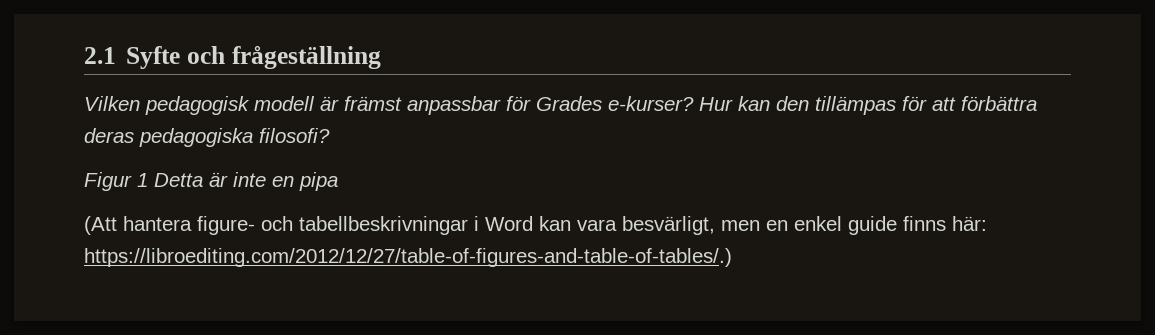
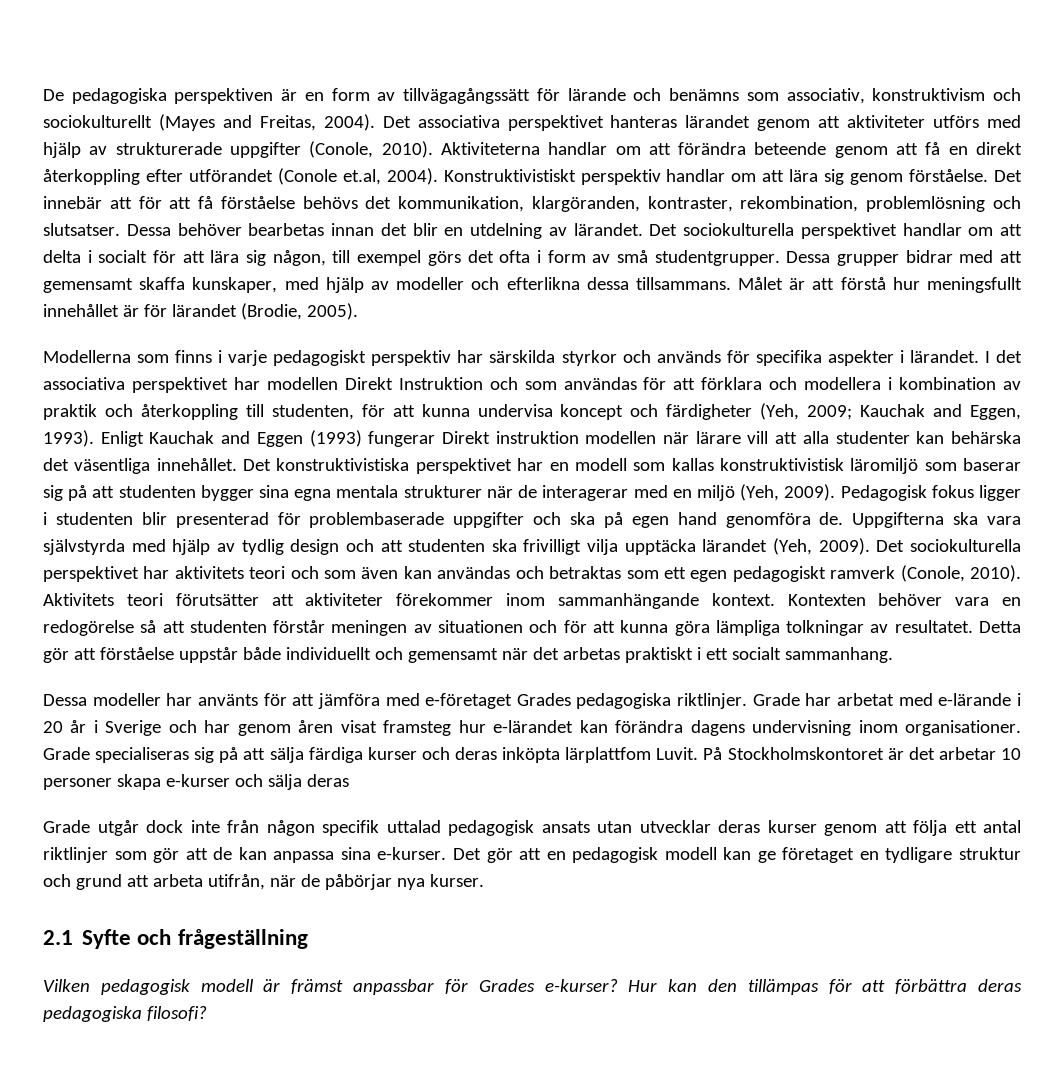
+ De pedagogiska perspektiven är en form av tillvägagångssätt för lärande och benämns som associativ, konstruktivism och sociokulturellt (Mayes and Freitas, 2004). Det associativa perspektivet hanteras lärandet genom att aktiviteter utförs med hjälp av strukturerade uppgifter (Conole, 2010). Aktiviteterna handlar om att förändra beteende genom att få en direkt återkoppling efter utförandet (Conole et.al, 2004). Konstruktivistiskt perspektiv handlar om att lära sig genom förståelse. Det innebär att för att få förståelse behövs det kommunikation, klargöranden, kontraster, rekombination, problemlösning och slutsatser. Dessa behöver bearbetas innan det blir en utdelning av lärandet. Det sociokulturella perspektivet handlar om att delta i socialt för att lära sig någon, till exempel görs det ofta i form av små studentgrupper. Dessa grupper bidrar med att gemensamt skaffa kunskaper, med hjälp av modeller och efterlikna dessa tillsammans. Målet är att förstå hur meningsfullt innehållet är för lärandet (Brodie, 2005).
+ Modellerna som finns i varje pedagogiskt perspektiv har särskilda styrkor och används för specifika aspekter i lärandet. I det associativa perspektivet har modellen Direkt Instruktion och som användas för att förklara och modellera i kombination av praktik och återkoppling till studenten, för att kunna undervisa koncept och färdigheter (Yeh, 2009; Kauchak and Eggen, 1993). Enligt Kauchak and Eggen (1993) fungerar Direkt instruktion modellen när lärare vill att alla studenter kan behärska det väsentliga innehållet. Det konstruktivistiska perspektivet har en modell som kallas konstruktivistisk läromiljö som baserar sig på att studenten bygger sina egna mentala strukturer när de interagerar med en miljö (Yeh, 2009). Pedagogisk fokus ligger i studenten blir presenterad för problembaserade uppgifter och ska på egen hand genomföra de. Uppgifterna ska vara självstyrda med hjälp av tydlig design och att studenten ska frivilligt vilja upptäcka lärandet (Yeh, 2009). Det sociokulturella perspektivet har aktivitets teori och som även kan användas och betraktas som ett egen pedagogiskt ramverk (Conole, 2010). Aktivitets teori förutsätter att aktiviteter förekommer inom sammanhängande kontext. Kontexten behöver vara en redogörelse så att studenten förstår meningen av situationen och för att kunna göra lämpliga tolkningar av resultatet. Detta gör att förståelse uppstår både individuellt och gemensamt när det arbetas praktiskt i ett socialt sammanhang.
+ Dessa modeller har använts för att jämföra med e-företaget Grades pedagogiska riktlinjer. Grade har arbetat med e-lärande i 20 år i Sverige och har genom åren visat framsteg hur e-lärandet kan förändra dagens undervisning inom organisationer. Grade specialiseras sig på att sälja färdiga kurser och deras inköpta lärplattfom Luvit. På Stockholmskontoret är det arbetar 10 personer skapa e-kurser och sälja deras
+ Grade utgår dock inte från någon specifik uttalad pedagogisk ansats utan utvecklar deras kurser genom att följa ett antal riktlinjer som gör att de kan anpassa sina e-kurser. Det gör att en pedagogisk modell kan ge företaget en tydligare struktur och grund att arbeta utifrån, när de påbörjar nya kurser.
- Figur 1 Detta är inte en pipa
- (Att hantera figure- och tabellbeskrivningar i Word kan vara besvärligt, men en enkel guide finns här: https://libroediting.com/2012/12/27/table-of-figures-and-table-of-tables/.)

